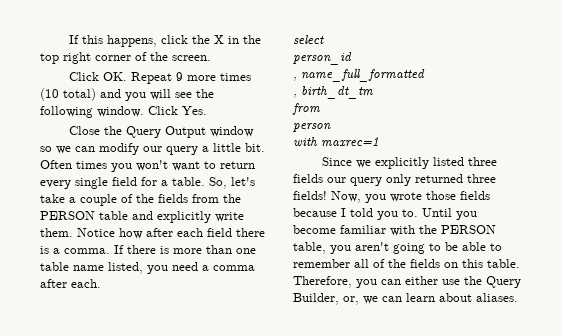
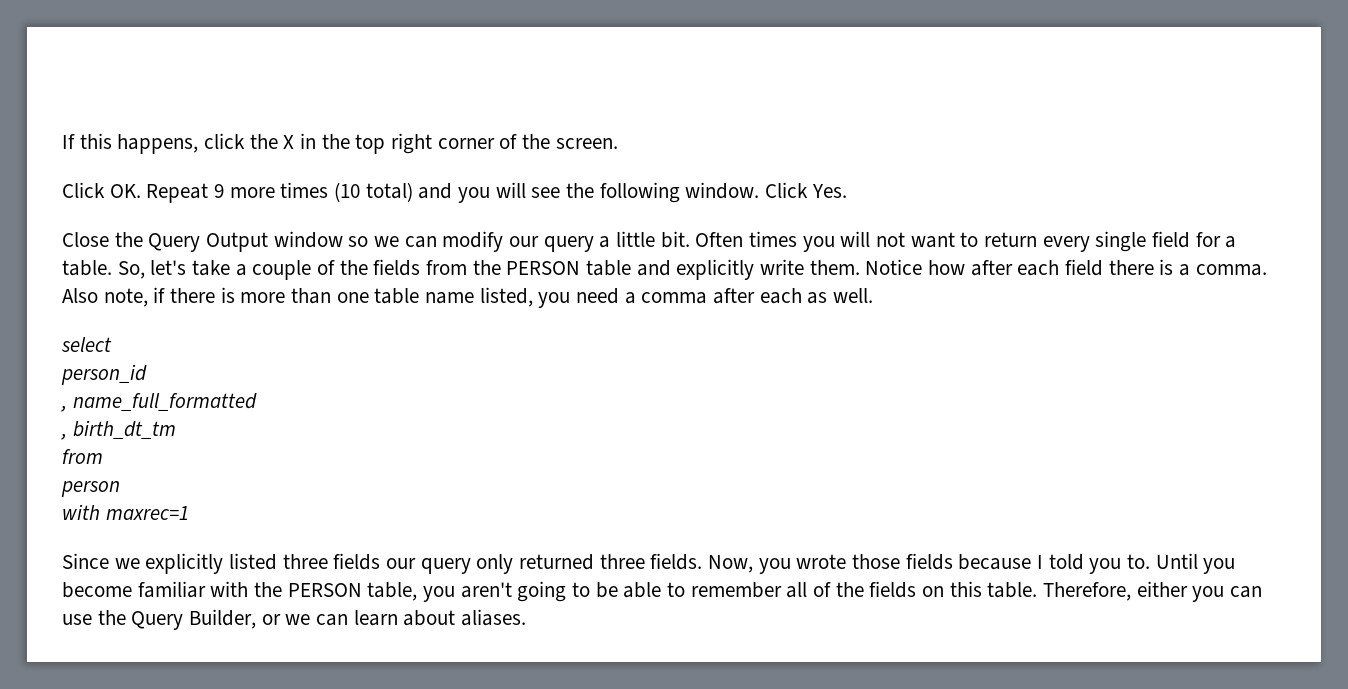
- Often times you won't want to return every single field for a table.
+ Often times you will not want to return every single field for a table.
- If there is more than one table name listed, you need a comma after each.
+ Also note, if there is more than one table name listed, you need a comma after each as well.
- Since we explicitly listed three fields our query only returned three fields!
+ Since we explicitly listed three fields our query only returned three fields.
- Therefore, you can either use the Query Builder, or, we can learn about aliases.
+ Therefore, either you can use the Query Builder, or we can learn about aliases.

